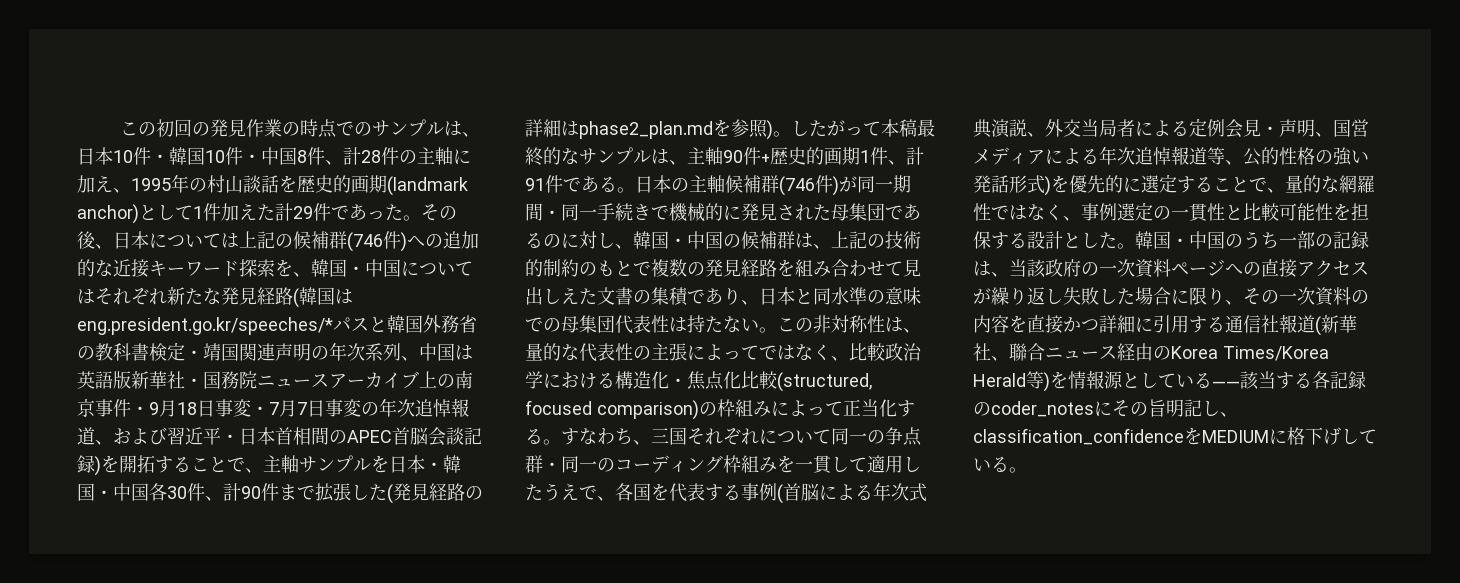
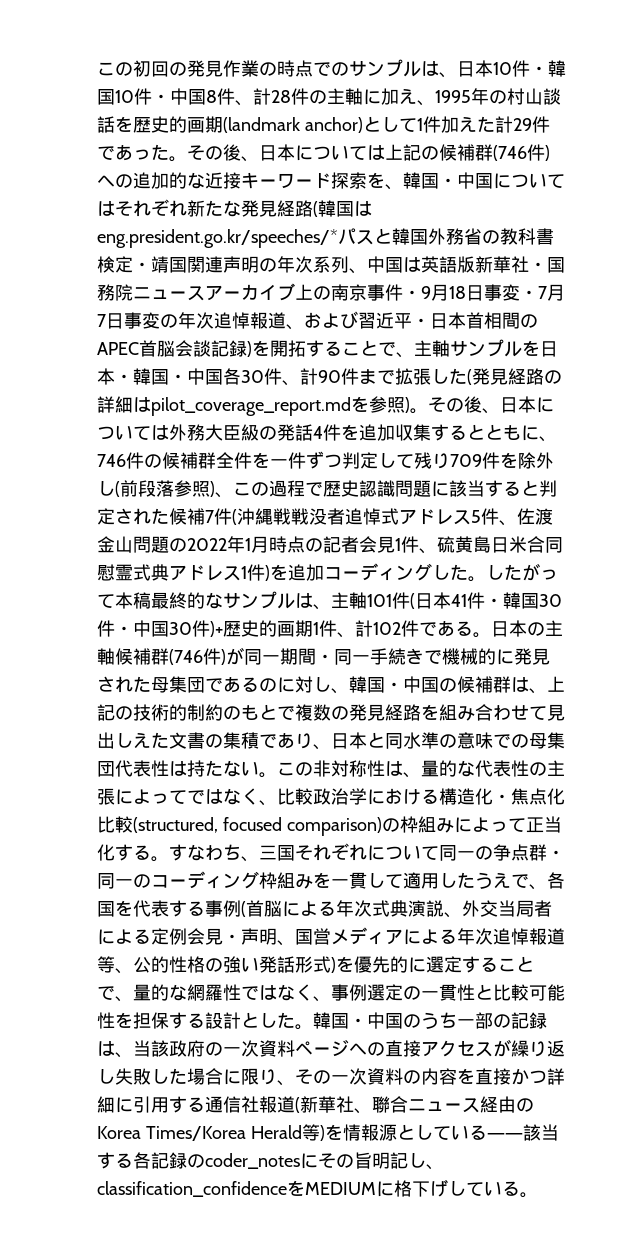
- その後、日本については上記の候補群(746件)への追加的な近接キーワード探索を、韓国・中国についてはそれぞれ新たな発見経路(韓国はeng.president.go.kr/speeches/*パスと韓国外務省の教科書検定・靖国関連声明の年次系列、中国は英語版新華社・国務院ニュースアーカイブ上の南京事件・9月18日事変・7月7日事変の年次追悼報道、および習近平・日本首相間のAPEC首脳会談記録)を開拓することで、主軸サンプルを日本・韓国・中国各30件、計90件まで拡張した(発見経路の詳細はphase2_plan.mdを参照)。
+ その後、日本については上記の候補群(746件)への追加的な近接キーワード探索を、韓国・中国についてはそれぞれ新たな発見経路(韓国はeng.president.go.kr/speeches/*パスと韓国外務省の教科書検定・靖国関連声明の年次系列、中国は英語版新華社・国務院ニュースアーカイブ上の南京事件・9月18日事変・7月7日事変の年次追悼報道、および習近平・日本首相間のAPEC首脳会談記録)を開拓することで、主軸サンプルを日本・韓国・中国各30件、計90件まで拡張した(発見経路の詳細はpilot_coverage_report.mdを参照)。
+ その後、日本については外務大臣級の発話4件を追加収集するとともに、746件の候補群全件を一件ずつ判定して残り709件を除外し(前段落参照)、この過程で歴史認識問題に該当すると判定された候補7件(沖縄戦戦没者追悼式アドレス5件、佐渡金山問題の2022年1月時点の記者会見1件、硫黄島日米合同慰霊式典アドレス1件)を追加コーディングした。
- したがって本稿最終的なサンプルは、主軸90件+歴史的画期1件、計91件である。
+ したがって本稿最終的なサンプルは、主軸101件(日本41件・韓国30件・中国30件)+歴史的画期1件、計102件である。

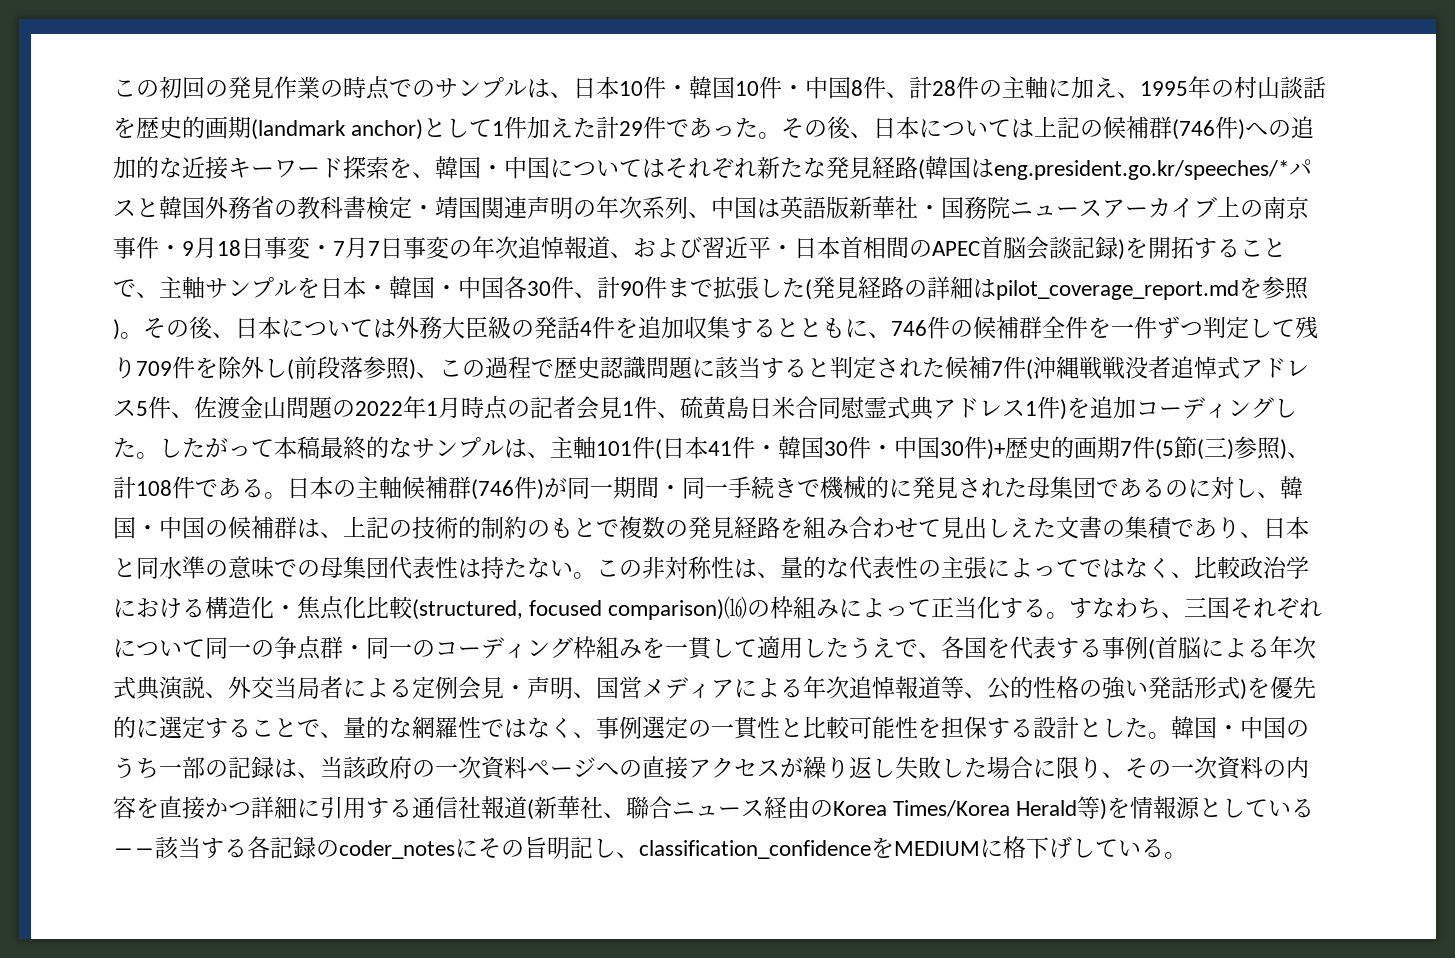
- したがって本稿最終的なサンプルは、主軸101件(日本41件・韓国30件・中国30件)+歴史的画期1件、計102件である。
+ したがって本稿最終的なサンプルは、主軸101件(日本41件・韓国30件・中国30件)+歴史的画期7件(5節(三)参照)、計108件である。
- この非対称性は、量的な代表性の主張によってではなく、比較政治学における構造化・焦点化比較(structured, focused comparison)の枠組みによって正当化する。
+ この非対称性は、量的な代表性の主張によってではなく、比較政治学における構造化・焦点化比較(structured, focused comparison)⒃の枠組みによって正当化する。

